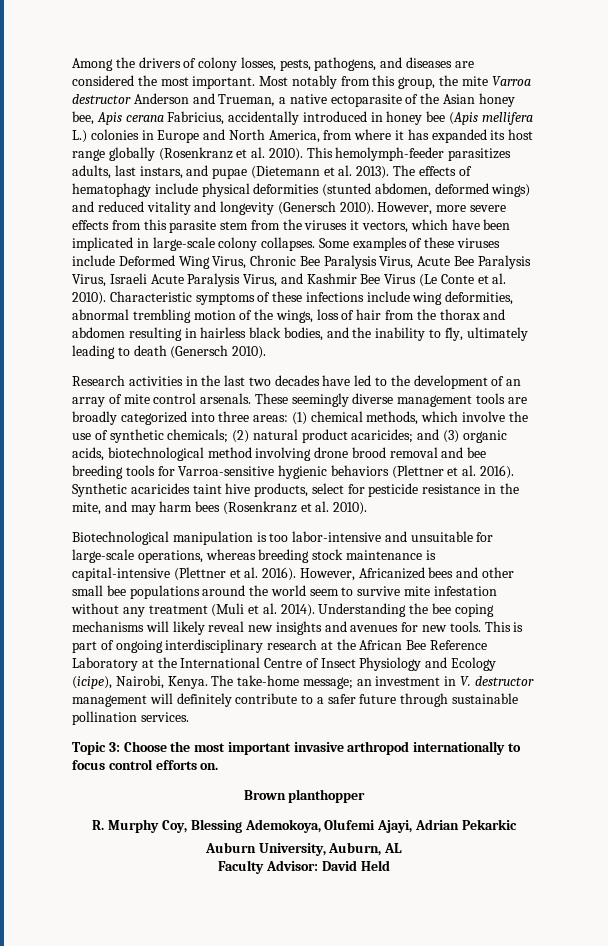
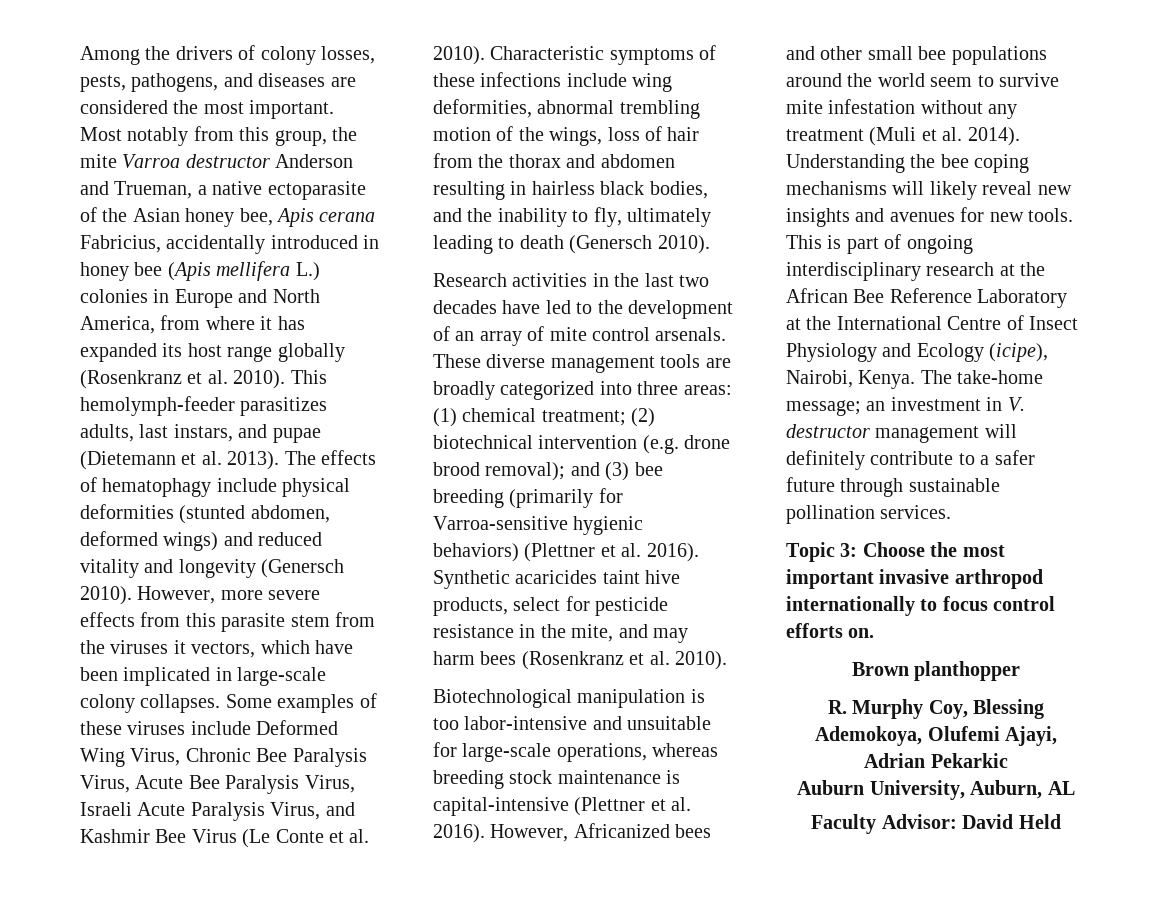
- These seemingly diverse management tools are broadly categorized into three areas: (1) chemical methods, which involve the use of synthetic chemicals; (2) natural product acaricides; and (3) organic acids, biotechnological method involving drone brood removal and bee breeding tools for Varroa-sensitive hygienic behaviors (Plettner et al. 2016).
+ These diverse management tools are broadly categorized into three areas: (1) chemical treatment; (2) biotechnical intervention (e.g. drone brood removal); and (3) bee breeding (primarily for Varroa-sensitive hygienic behaviors) (Plettner et al. 2016).

